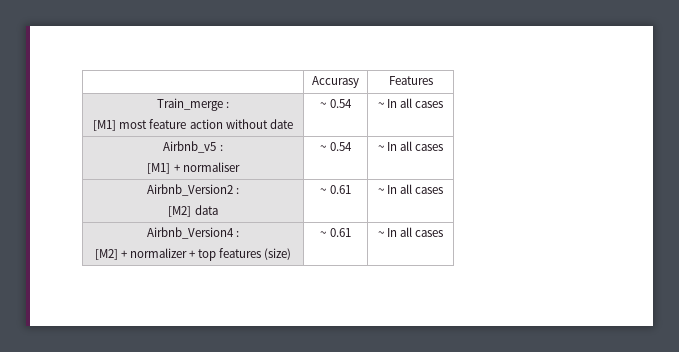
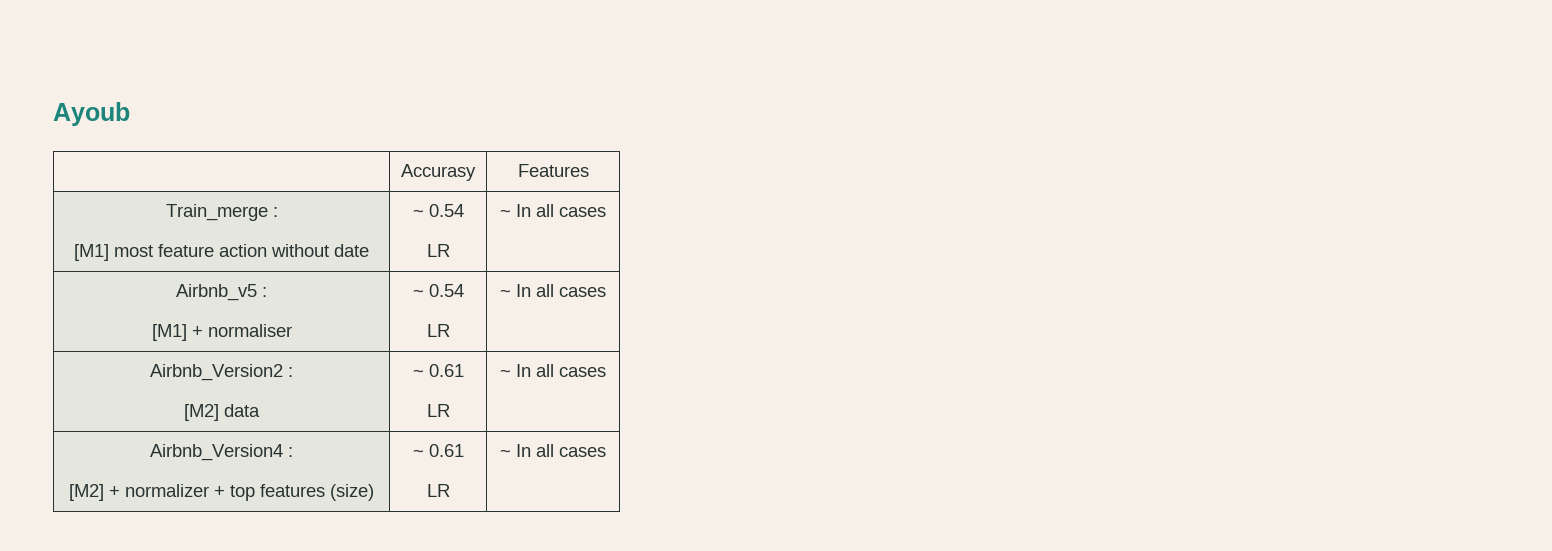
+ Ayoub
  Train_merge :
- [M1] most feature action without date | ~ 0.54 | ~ In all cases
+ [M1] most feature action without date | ~ 0.54
+ LR | ~ In all cases
  Airbnb_v5 :
- [M1] + normaliser | ~ 0.54 | ~ In all cases
+ [M1] + normaliser | ~ 0.54
+ LR | ~ In all cases
  Airbnb_Version2 :
- [M2] data | ~ 0.61 | ~ In all cases
+ [M2] data | ~ 0.61
+ LR | ~ In all cases
  Airbnb_Version4 :
- [M2] + normalizer + top features (size) | ~ 0.61 | ~ In all cases
+ [M2] + normalizer + top features (size) | ~ 0.61
+ LR | ~ In all cases

